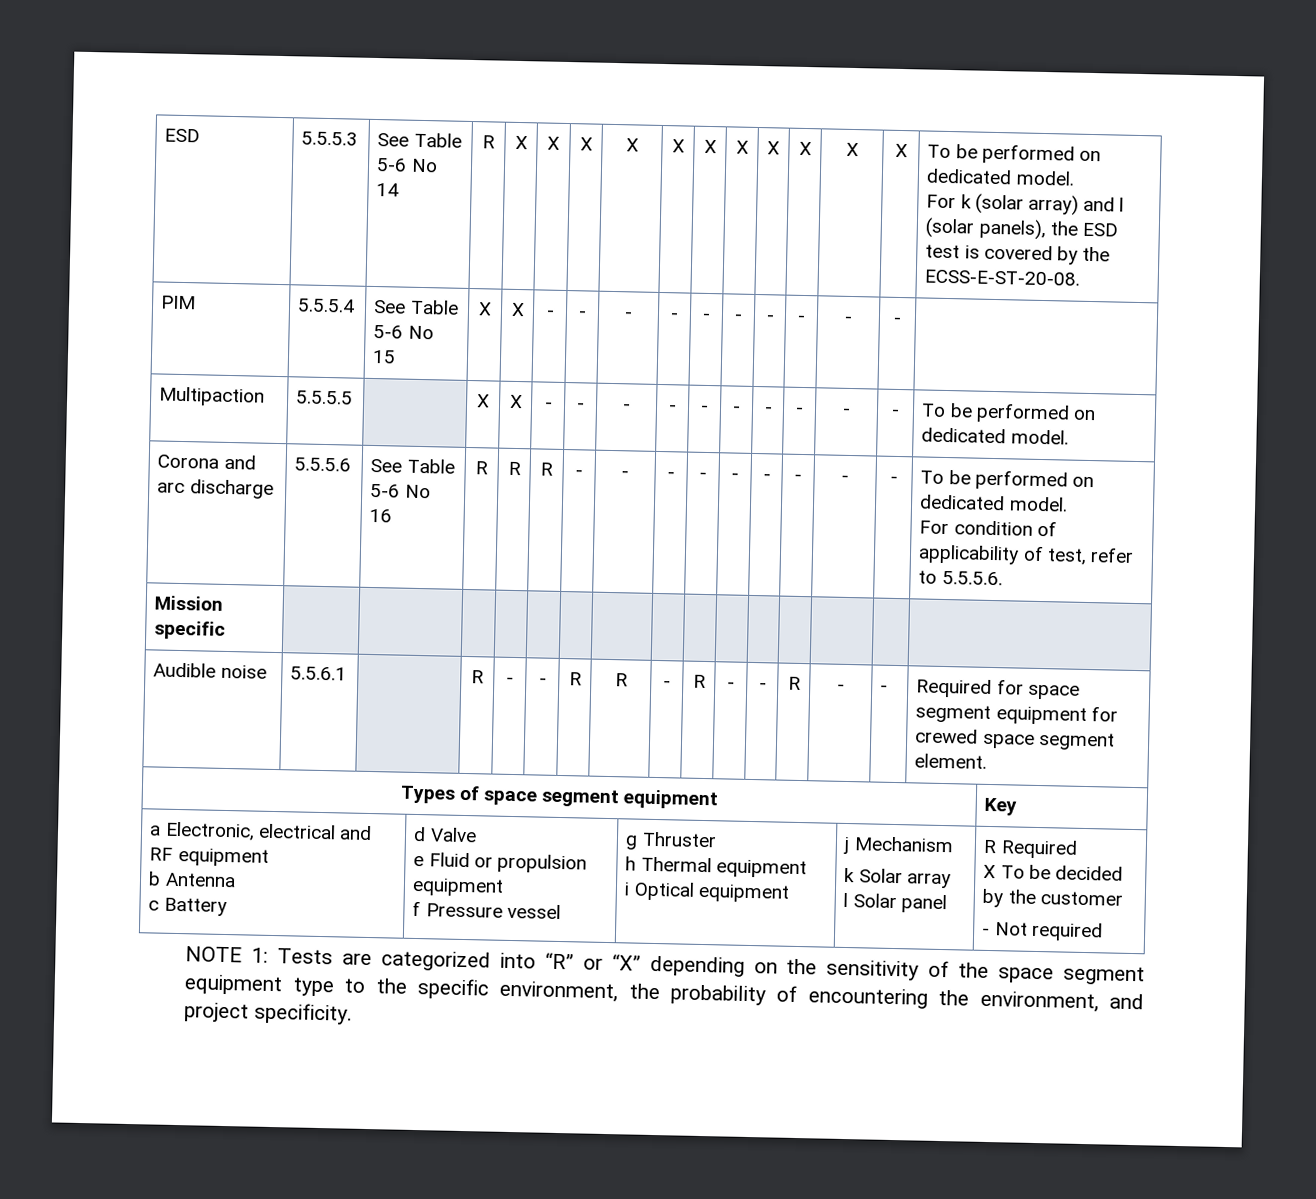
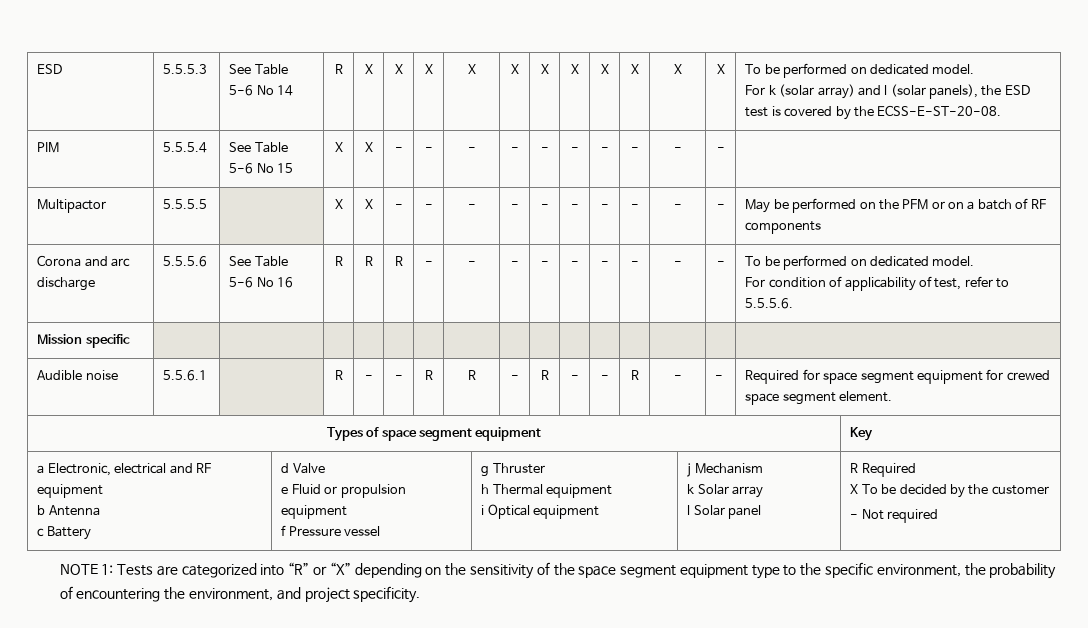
- Multipaction | 5.5.5.5 | | X | X | - | - | - | - | - | - | - | - | - | - | To be performed on dedicated model.
+ Multipactor | 5.5.5.5 | | X | X | - | - | - | - | - | - | - | - | - | - | May be performed on the PFM or on a batch of RF components

